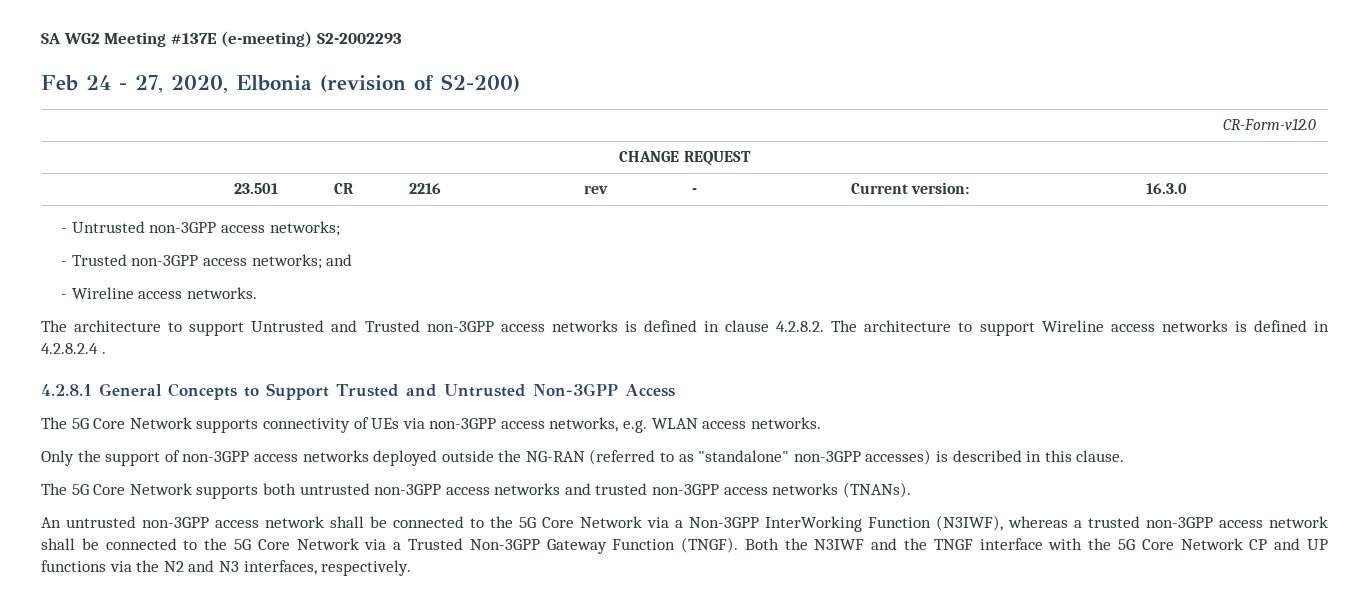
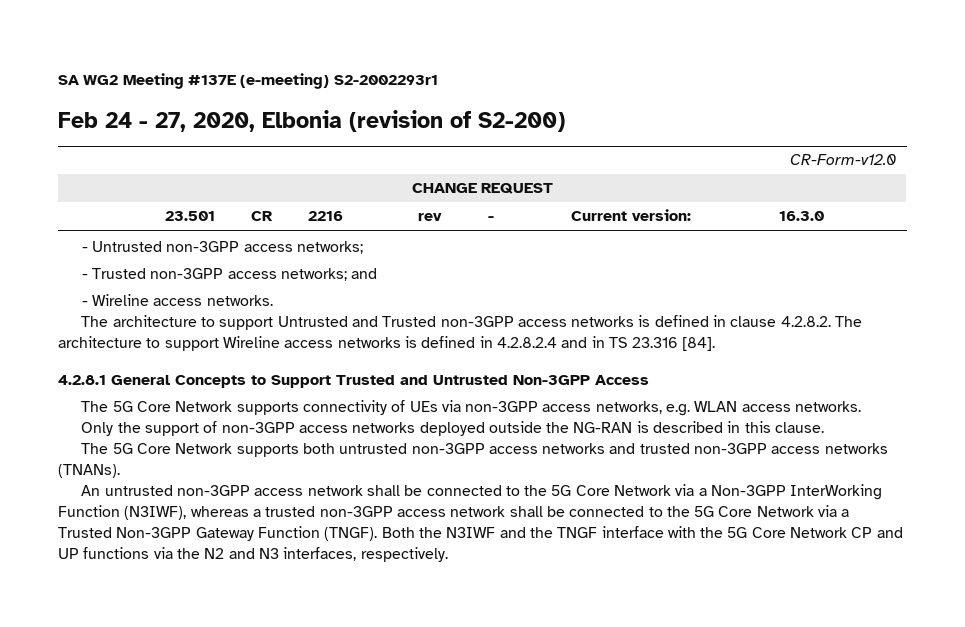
- SA WG2 Meeting #137E (e-meeting) S2-2002293
+ SA WG2 Meeting #137E (e-meeting) S2-2002293r1
- The architecture to support Untrusted and Trusted non-3GPP access networks is defined in clause 4.2.8.2. The architecture to support Wireline access networks is defined in 4.2.8.2.4 .
+ The architecture to support Untrusted and Trusted non-3GPP access networks is defined in clause 4.2.8.2. The architecture to support Wireline access networks is defined in 4.2.8.2.4 and in TS 23.316 [84].
- Only the support of non-3GPP access networks deployed outside the NG-RAN (referred to as "standalone" non-3GPP accesses) is described in this clause.
+ Only the support of non-3GPP access networks deployed outside the NG-RAN is described in this clause.

